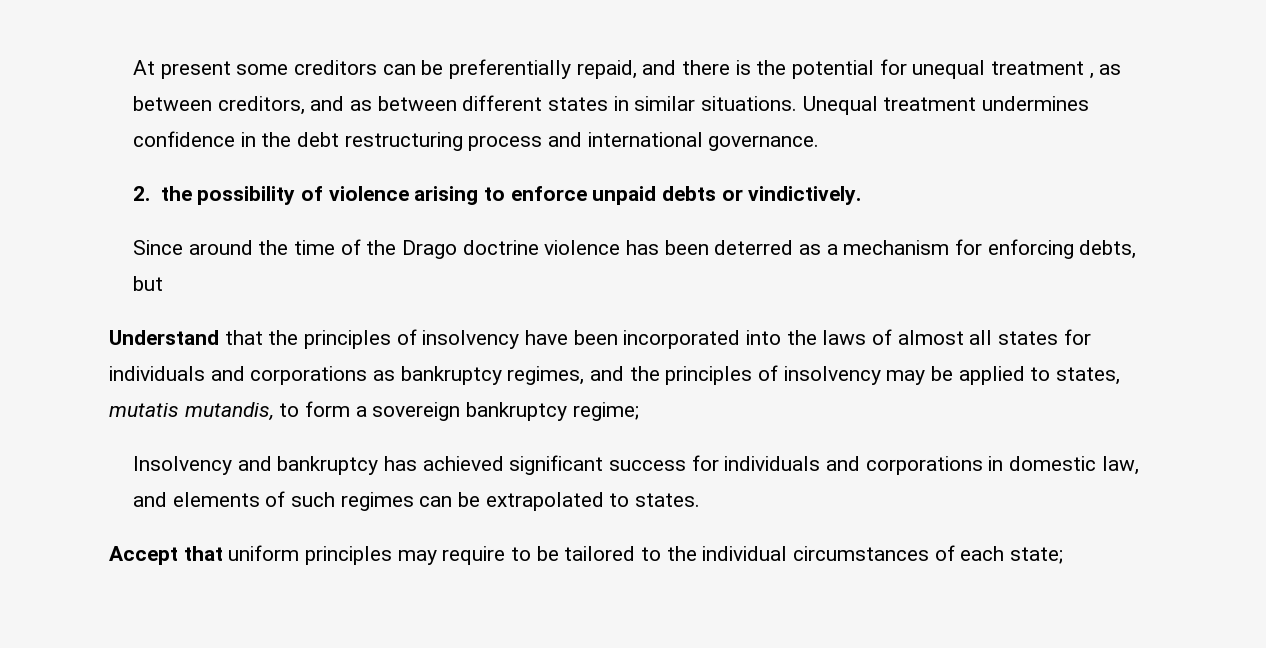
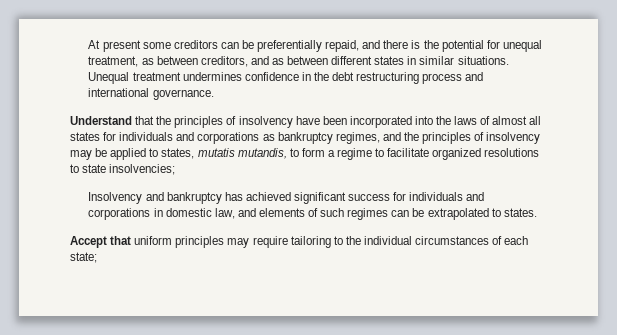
- At present some creditors can be preferentially repaid, and there is the potential for unequal treatment , as between creditors, and as between different states in similar situations.
+ At present some creditors can be preferentially repaid, and there is the potential for unequal treatment, as between creditors, and as between different states in similar situations.
- 2. the possibility of violence arising to enforce unpaid debts or vindictively.
- Since around the time of the Drago doctrine violence has been deterred as a mechanism for enforcing debts, but
- Understand that the principles of insolvency have been incorporated into the laws of almost all states for individuals and corporations as bankruptcy regimes, and the principles of insolvency may be applied to states, mutatis mutandis, to form a sovereign bankruptcy regime;
+ Understand that the principles of insolvency have been incorporated into the laws of almost all states for individuals and corporations as bankruptcy regimes, and the principles of insolvency may be applied to states, mutatis mutandis, to form a regime to facilitate organized resolutions to state insolvencies;
- Accept that uniform principles may require to be tailored to the individual circumstances of each state;
+ Accept that uniform principles may require tailoring to the individual circumstances of each state;

